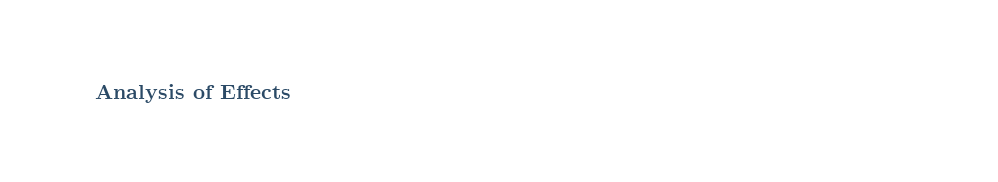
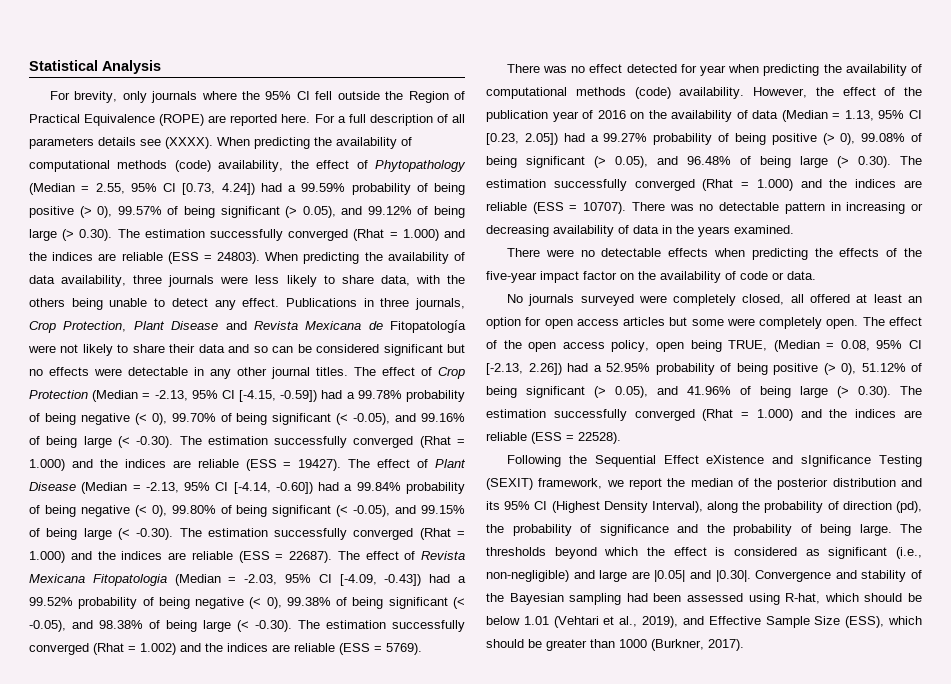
- Analysis of Effects
+ Statistical Analysis
+ For brevity, only journals where the 95% CI fell outside the Region of Practical Equivalence (ROPE) are reported here. For a full description of all parameters details see (XXXX). When predicting the availability of computational methods (code) availability, the effect of Phytopathology (Median = 2.55, 95% CI [0.73, 4.24]) had a 99.59% probability of being positive (> 0), 99.57% of being significant (> 0.05), and 99.12% of being large (> 0.30). The estimation successfully converged (Rhat = 1.000) and the indices are reliable (ESS = 24803). When predicting the availability of data availability, three journals were less likely to share data, with the others being unable to detect any effect. Publications in three journals, Crop Protection, Plant Disease and Revista Mexicana de Fitopatología were not likely to share their data and so can be considered significant but no effects were detectable in any other journal titles. The effect of Crop Protection (Median = -2.13, 95% CI [-4.15, -0.59]) had a 99.78% probability of being negative (< 0), 99.70% of being significant (< -0.05), and 99.16% of being large (< -0.30). The estimation successfully converged (Rhat = 1.000) and the indices are reliable (ESS = 19427). The effect of Plant Disease (Median = -2.13, 95% CI [-4.14, -0.60]) had a 99.84% probability of being negative (< 0), 99.80% of being significant (< -0.05), and 99.15% of being large (< -0.30). The estimation successfully converged (Rhat = 1.000) and the indices are reliable (ESS = 22687). The effect of Revista Mexicana Fitopatologia (Median = -2.03, 95% CI [-4.09, -0.43]) had a 99.52% probability of being negative (< 0), 99.38% of being significant (< -0.05), and 98.38% of being large (< -0.30). The estimation successfully converged (Rhat = 1.002) and the indices are reliable (ESS = 5769).
+ There was no effect detected for year when predicting the availability of computational methods (code) availability. However, the effect of the publication year of 2016 on the availability of data (Median = 1.13, 95% CI [0.23, 2.05]) had a 99.27% probability of being positive (> 0), 99.08% of being significant (> 0.05), and 96.48% of being large (> 0.30). The estimation successfully converged (Rhat = 1.000) and the indices are reliable (ESS = 10707). There was no detectable pattern in increasing or decreasing availability of data in the years examined.
+ There were no detectable effects when predicting the effects of the five-year impact factor on the availability of code or data.
+ No journals surveyed were completely closed, all offered at least an option for open access articles but some were completely open. The effect of the open access policy, open being TRUE, (Median = 0.08, 95% CI [-2.13, 2.26]) had a 52.95% probability of being positive (> 0), 51.12% of being significant (> 0.05), and 41.96% of being large (> 0.30). The estimation successfully converged (Rhat = 1.000) and the indices are reliable (ESS = 22528).
+ Following the Sequential Effect eXistence and sIgnificance Testing (SEXIT) framework, we report the median of the posterior distribution and its 95% CI (Highest Density Interval), along the probability of direction (pd), the probability of significance and the probability of being large. The thresholds beyond which the effect is considered as significant (i.e., non-negligible) and large are |0.05| and |0.30|. Convergence and stability of the Bayesian sampling had been assessed using R-hat, which should be below 1.01 (Vehtari et al., 2019), and Effective Sample Size (ESS), which should be greater than 1000 (Burkner, 2017).

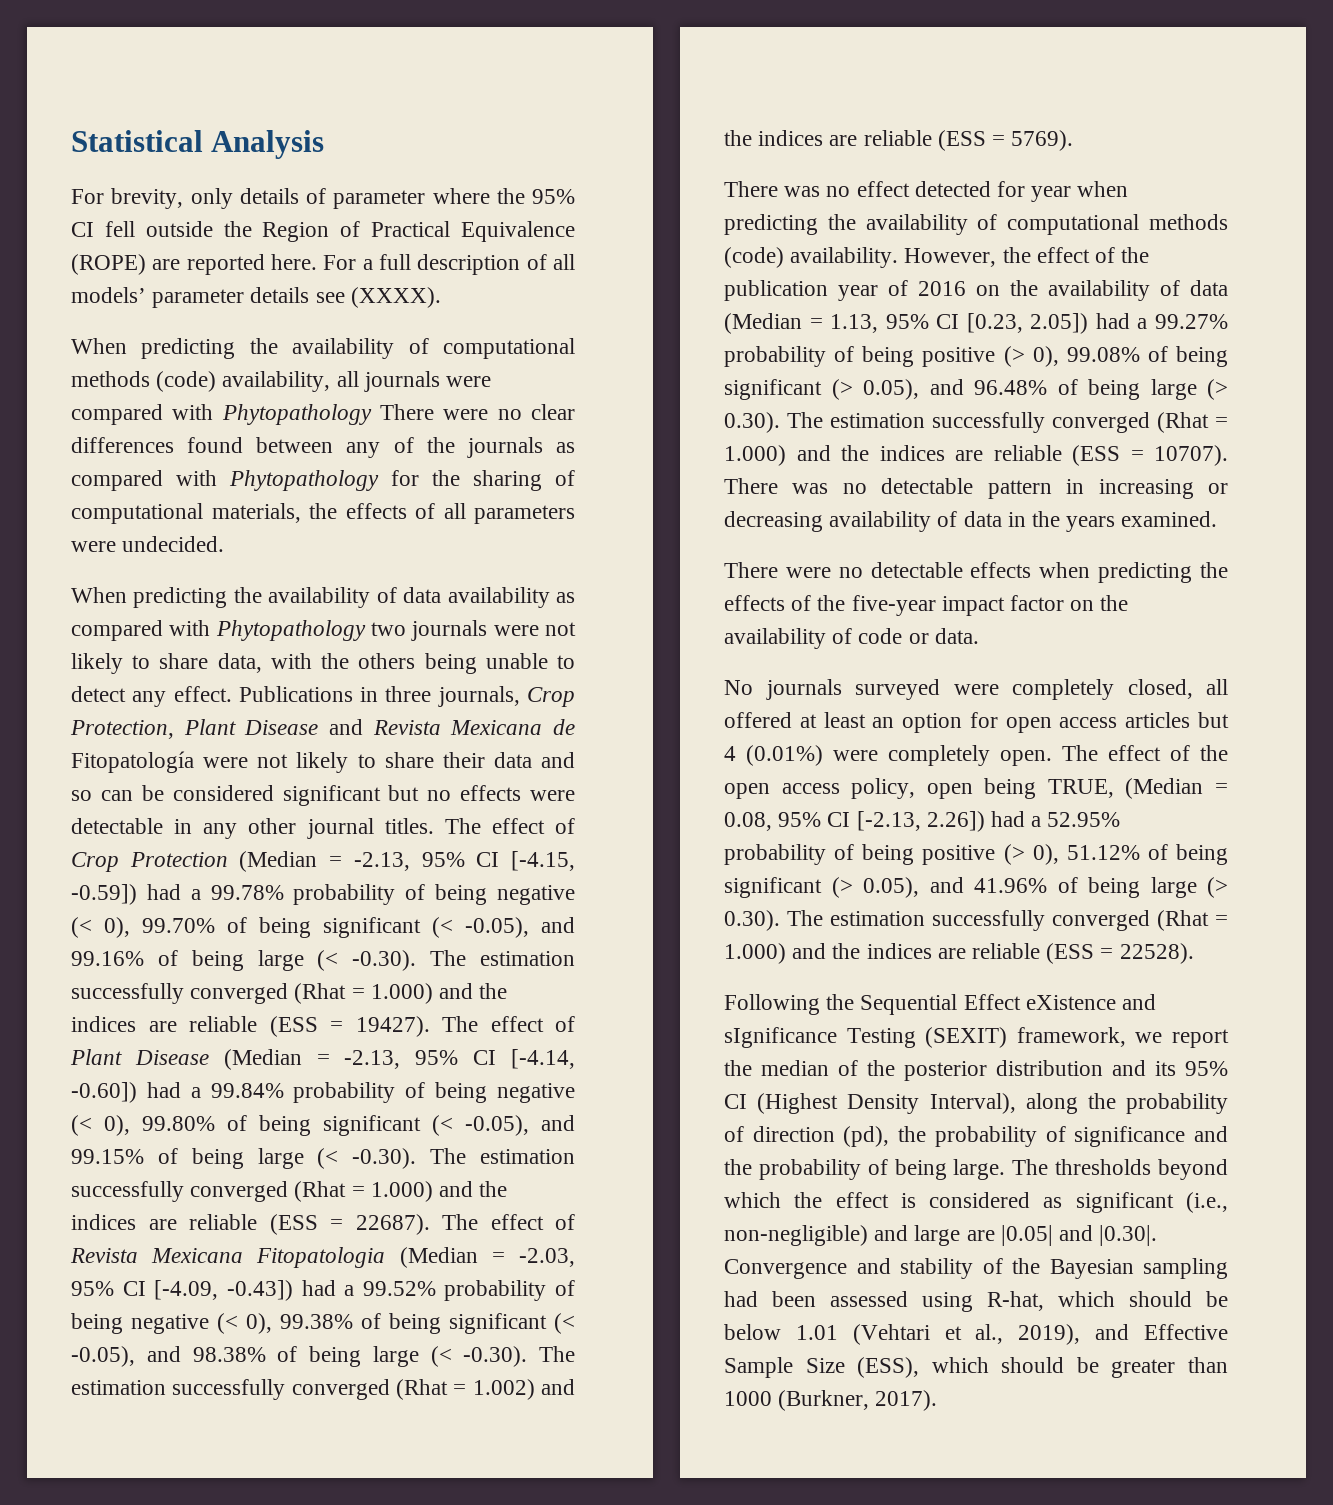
- For brevity, only journals where the 95% CI fell outside the Region of Practical Equivalence (ROPE) are reported here.
+ For brevity, only details of parameter where the 95% CI fell outside the Region of Practical Equivalence (ROPE) are reported here.
- For a full description of all parameters details see (XXXX). When predicting the availability of computational methods (code) availability, the effect of Phytopathology (Median = 2.55, 95% CI [0.73, 4.24]) had a 99.59% probability of being positive (> 0), 99.57% of being significant (> 0.05), and 99.12% of being large (> 0.30). The estimation successfully converged (Rhat = 1.000) and the indices are reliable (ESS = 24803). When predicting the availability of data availability, three journals were less likely to share data, with the others being unable to detect any effect.
+ For a full description of all models’ parameter details see (XXXX).
+ When predicting the availability of computational methods (code) availability, all journals were compared with Phytopathology There were no clear differences found between any of the journals as compared with Phytopathology for the sharing of computational materials, the effects of all parameters were undecided.
+ When predicting the availability of data availability as compared with Phytopathology two journals were not likely to share data, with the others being unable to detect any effect.
- No journals surveyed were completely closed, all offered at least an option for open access articles but some were completely open.
+ No journals surveyed were completely closed, all offered at least an option for open access articles but 4 (0.01%) were completely open.

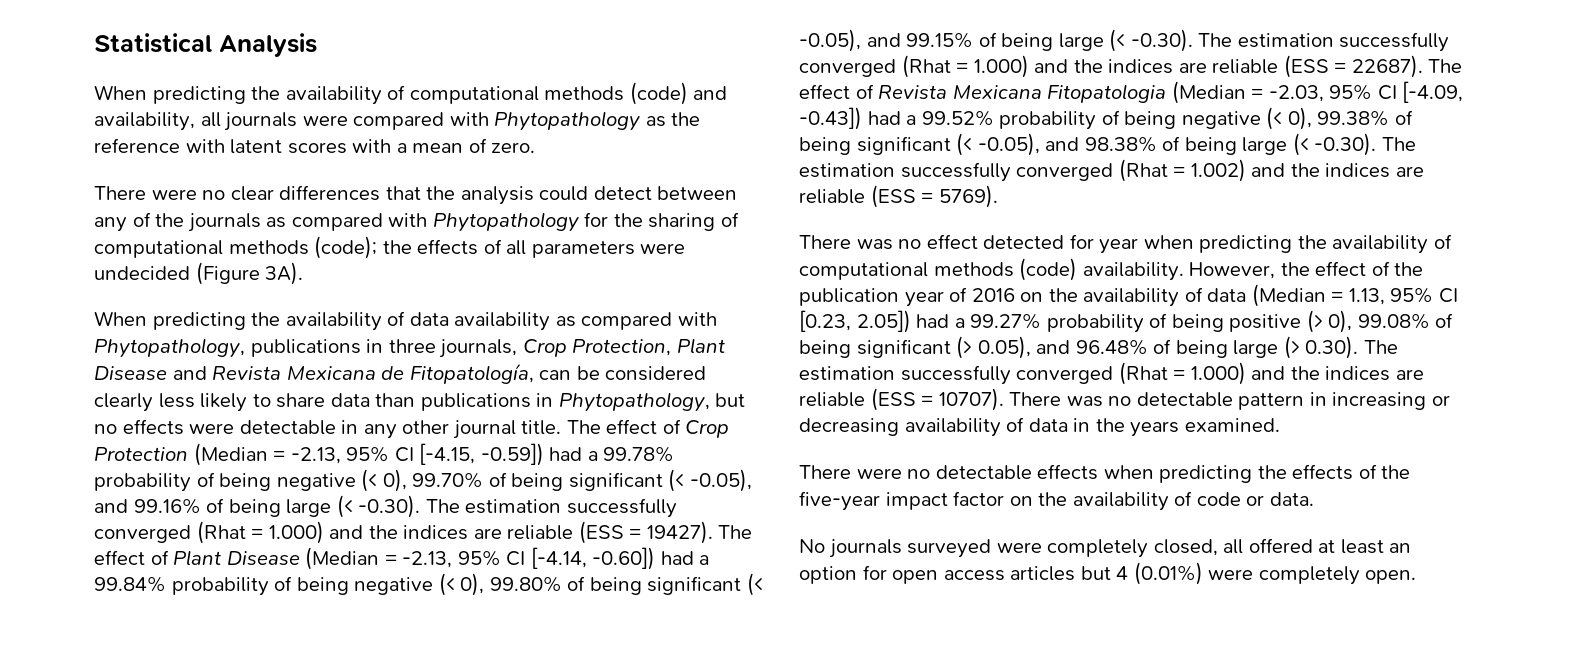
- For brevity, only details of parameter where the 95% CI fell outside the Region of Practical Equivalence (ROPE) are reported here. For a full description of all models’ parameter details see (XXXX).
- When predicting the availability of computational methods (code) availability, all journals were compared with Phytopathology There were no clear differences found between any of the journals as compared with Phytopathology for the sharing of computational materials, the effects of all parameters were undecided.
+ When predicting the availability of computational methods (code) and availability, all journals were compared with Phytopathology as the reference with latent scores with a mean of zero.
+ There were no clear differences that the analysis could detect between any of the journals as compared with Phytopathology for the sharing of computational methods (code); the effects of all parameters were undecided (Figure 3A).
- When predicting the availability of data availability as compared with Phytopathology two journals were not likely to share data, with the others being unable to detect any effect. Publications in three journals, Crop Protection, Plant Disease and Revista Mexicana de Fitopatología were not likely to share their data and so can be considered significant but no effects were detectable in any other journal titles.
+ When predicting the availability of data availability as compared with Phytopathology, publications in three journals, Crop Protection, Plant Disease and Revista Mexicana de Fitopatología, can be considered clearly less likely to share data than publications in Phytopathology, but no effects were detectable in any other journal title.
- The effect of the open access policy, open being TRUE, (Median = 0.08, 95% CI [-2.13, 2.26]) had a 52.95% probability of being positive (> 0), 51.12% of being significant (> 0.05), and 41.96% of being large (> 0.30). The estimation successfully converged (Rhat = 1.000) and the indices are reliable (ESS = 22528).
- Following the Sequential Effect eXistence and sIgnificance Testing (SEXIT) framework, we report the median of the posterior distribution and its 95% CI (Highest Density Interval), along the probability of direction (pd), the probability of significance and the probability of being large. The thresholds beyond which the effect is considered as significant (i.e., non-negligible) and large are |0.05| and |0.30|. Convergence and stability of the Bayesian sampling had been assessed using R-hat, which should be below 1.01 (Vehtari et al., 2019), and Effective Sample Size (ESS), which should be greater than 1000 (Burkner, 2017).

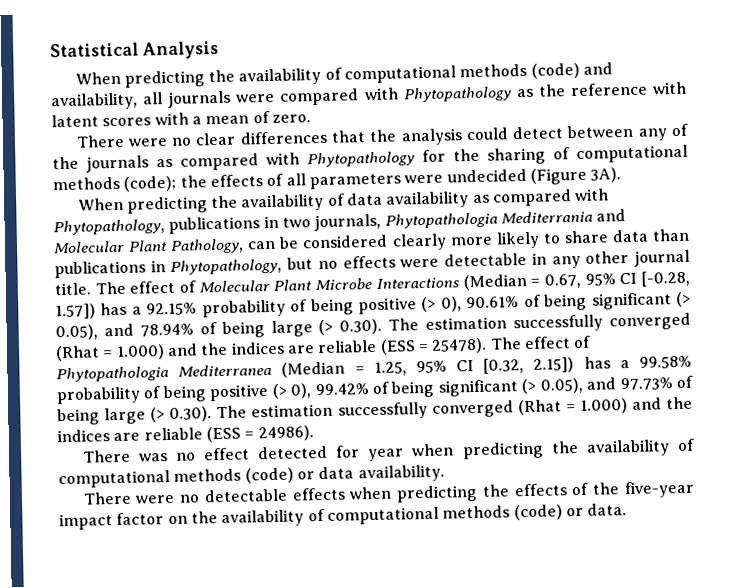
- When predicting the availability of data availability as compared with Phytopathology, publications in three journals, Crop Protection, Plant Disease and Revista Mexicana de Fitopatología, can be considered clearly less likely to share data than publications in Phytopathology, but no effects were detectable in any other journal title.
+ When predicting the availability of data availability as compared with Phytopathology, publications in two journals, Phytopathologia Mediterrania and Molecular Plant Pathology, can be considered clearly more likely to share data than publications in Phytopathology, but no effects were detectable in any other journal title.
- The effect of Crop Protection (Median = -2.13, 95% CI [-4.15, -0.59]) had a 99.78% probability of being negative (< 0), 99.70% of being significant (< -0.05), and 99.16% of being large (< -0.30). The estimation successfully converged (Rhat = 1.000) and the indices are reliable (ESS = 19427). The effect of Plant Disease (Median = -2.13, 95% CI [-4.14, -0.60]) had a 99.84% probability of being negative (< 0), 99.80% of being significant (< -0.05), and 99.15% of being large (< -0.30). The estimation successfully converged (Rhat = 1.000) and the indices are reliable (ESS = 22687). The effect of Revista Mexicana Fitopatologia (Median = -2.03, 95% CI [-4.09, -0.43]) had a 99.52% probability of being negative (< 0), 99.38% of being significant (< -0.05), and 98.38% of being large (< -0.30). The estimation successfully converged (Rhat = 1.002) and the indices are reliable (ESS = 5769).
- There was no effect detected for year when predicting the availability of computational methods (code) availability. However, the effect of the publication year of 2016 on the availability of data (Median = 1.13, 95% CI [0.23, 2.05]) had a 99.27% probability of being positive (> 0), 99.08% of being significant (> 0.05), and 96.48% of being large (> 0.30). The estimation successfully converged (Rhat = 1.000) and the indices are reliable (ESS = 10707). There was no detectable pattern in increasing or decreasing availability of data in the years examined.
+ The effect of Molecular Plant Microbe Interactions (Median = 0.67, 95% CI [-0.28, 1.57]) has a 92.15% probability of being positive (> 0), 90.61% of being significant (> 0.05), and 78.94% of being large (> 0.30). The estimation successfully converged (Rhat = 1.000) and the indices are reliable (ESS = 25478). The effect of Phytopathologia Mediterranea (Median = 1.25, 95% CI [0.32, 2.15]) has a 99.58% probability of being positive (> 0), 99.42% of being significant (> 0.05), and 97.73% of being large (> 0.30). The estimation successfully converged (Rhat = 1.000) and the indices are reliable (ESS = 24986).
+ There was no effect detected for year when predicting the availability of computational methods (code) or data availability.
- There were no detectable effects when predicting the effects of the five-year impact factor on the availability of code or data.
+ There were no detectable effects when predicting the effects of the five-year impact factor on the availability of computational methods (code) or data.
- No journals surveyed were completely closed, all offered at least an option for open access articles but 4 (0.01%) were completely open.

